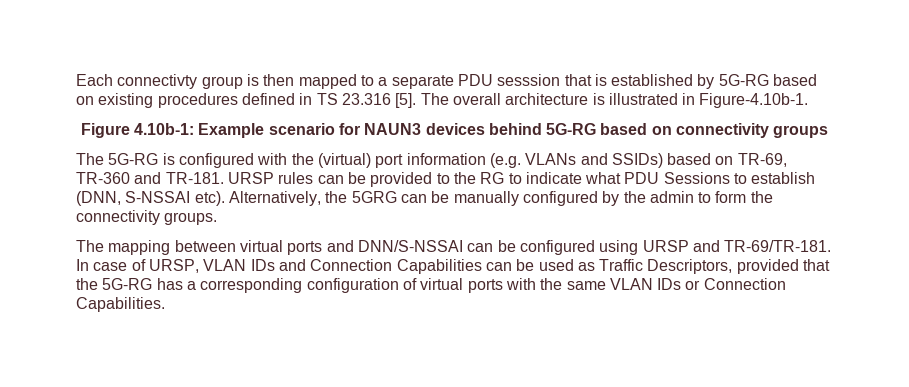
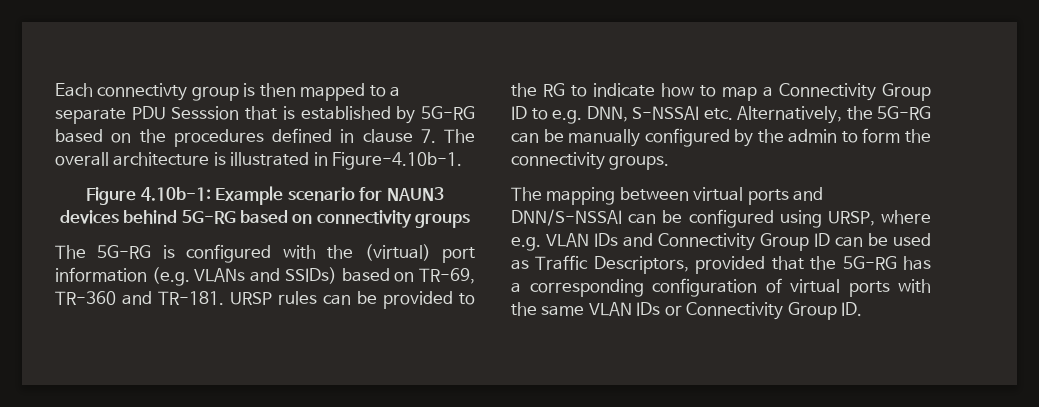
- Each connectivty group is then mapped to a separate PDU sesssion that is established by 5G-RG based on existing procedures defined in TS 23.316 [5]. The overall architecture is illustrated in Figure-4.10b-1.
+ Each connectivty group is then mapped to a separate PDU Sesssion that is established by 5G-RG based on the procedures defined in clause 7. The overall architecture is illustrated in Figure-4.10b-1.
- URSP rules can be provided to the RG to indicate what PDU Sessions to establish (DNN, S-NSSAI etc). Alternatively, the 5GRG can be manually configured by the admin to form the connectivity groups.
+ URSP rules can be provided to the RG to indicate how to map a Connectivity Group ID to e.g. DNN, S-NSSAI etc. Alternatively, the 5G-RG can be manually configured by the admin to form the connectivity groups.
- The mapping between virtual ports and DNN/S-NSSAI can be configured using URSP and TR-69/TR-181. In case of URSP, VLAN IDs and Connection Capabilities can be used as Traffic Descriptors, provided that the 5G-RG has a corresponding configuration of virtual ports with the same VLAN IDs or Connection Capabilities.
+ The mapping between virtual ports and DNN/S-NSSAI can be configured using URSP, where e.g. VLAN IDs and Connectivity Group ID can be used as Traffic Descriptors, provided that the 5G-RG has a corresponding configuration of virtual ports with the same VLAN IDs or Connectivity Group ID.

